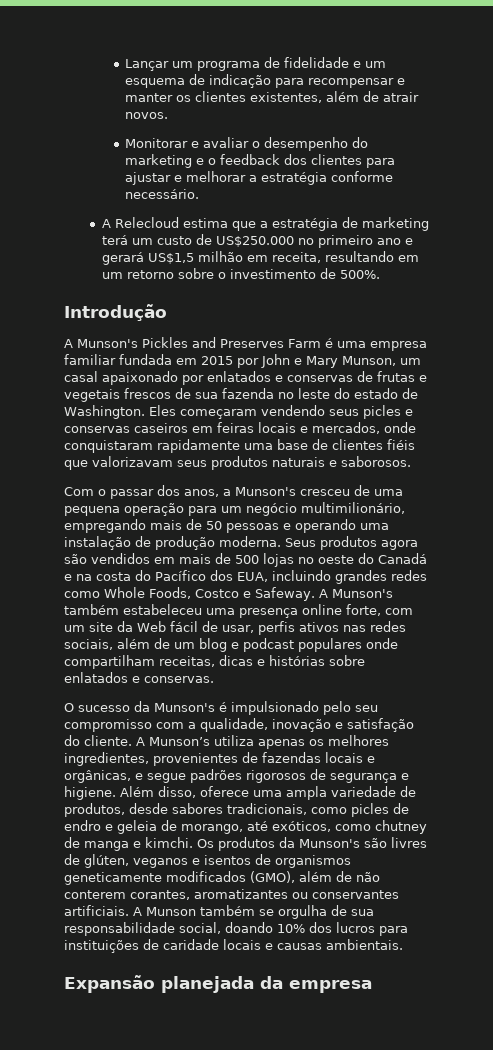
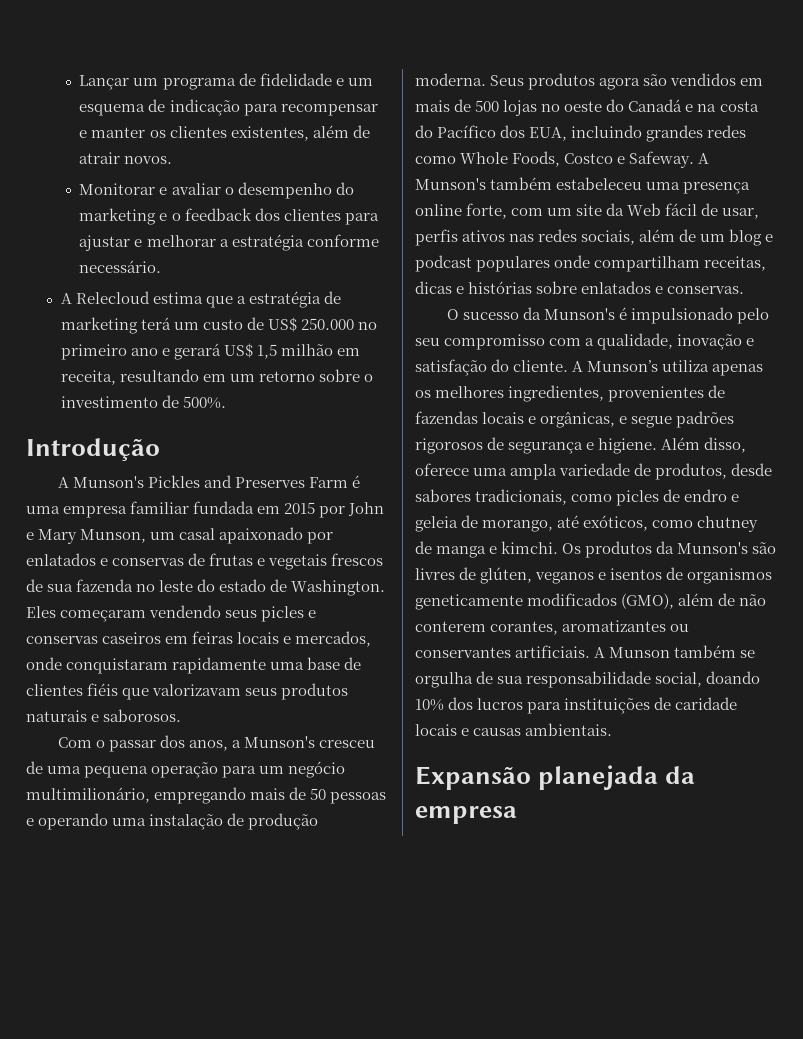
- A Relecloud estima que a estratégia de marketing terá um custo de US$250.000 no primeiro ano e gerará US$1,5 milhão em receita, resultando em um retorno sobre o investimento de 500%.
+ A Relecloud estima que a estratégia de marketing terá um custo de US$ 250.000 no primeiro ano e gerará US$ 1,5 milhão em receita, resultando em um retorno sobre o investimento de 500%.

